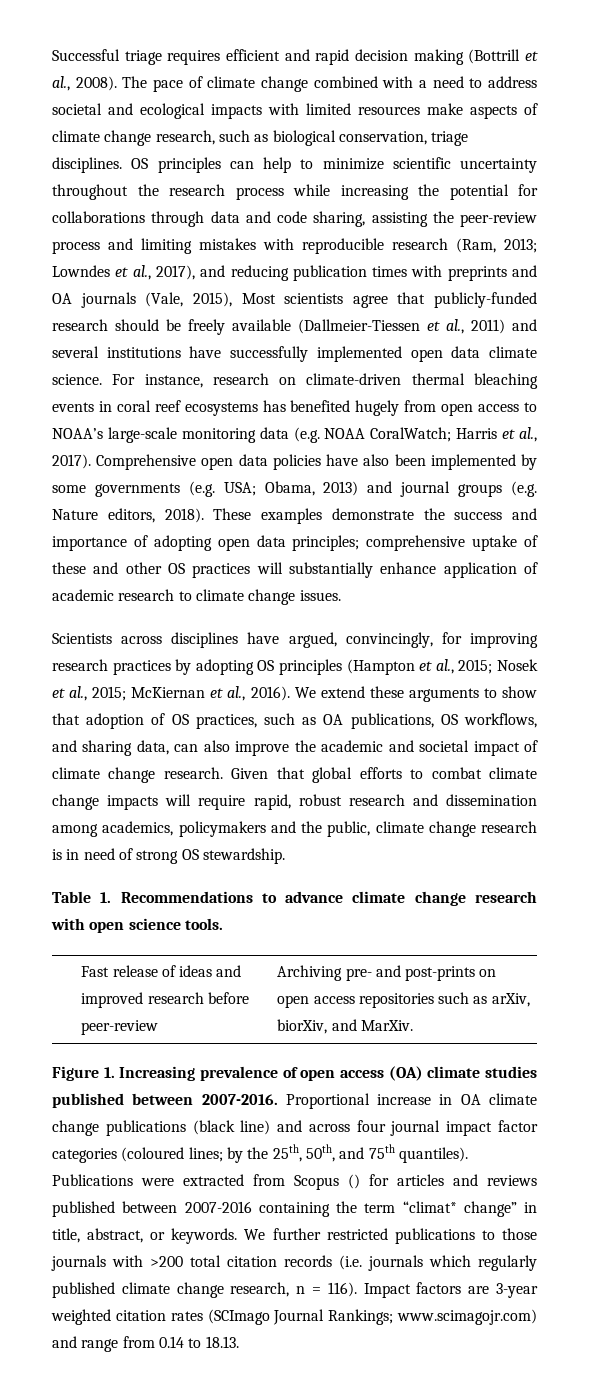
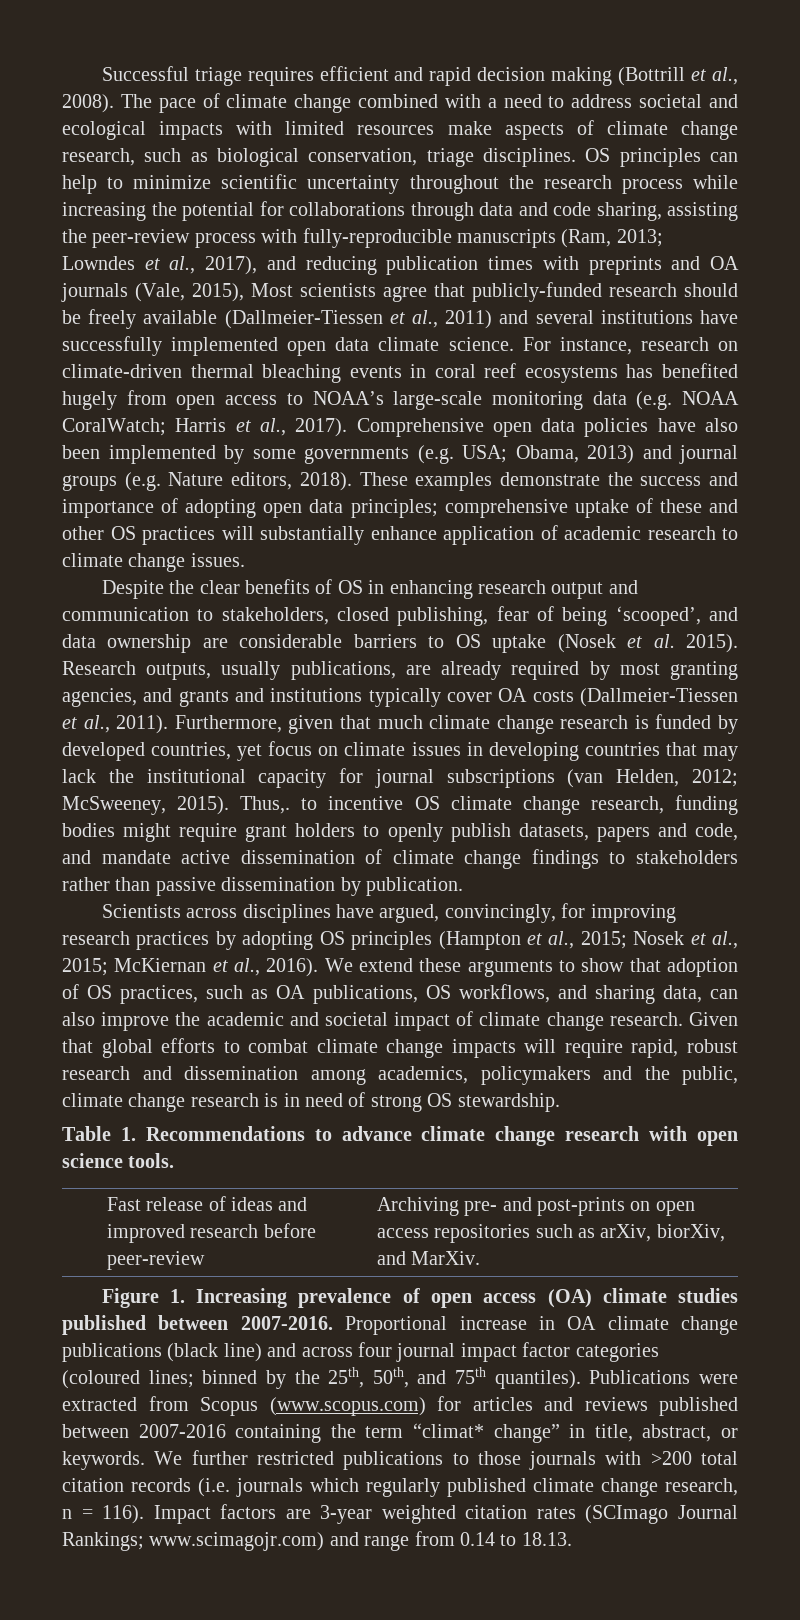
- OS principles can help to minimize scientific uncertainty throughout the research process while increasing the potential for collaborations through data and code sharing, assisting the peer-review process and limiting mistakes with reproducible research (Ram, 2013;
+ OS principles can help to minimize scientific uncertainty throughout the research process while increasing the potential for collaborations through data and code sharing, assisting the peer-review process with fully-reproducible manuscripts (Ram, 2013;
+ Despite the clear benefits of OS in enhancing research output and communication to stakeholders, closed publishing, fear of being ‘scooped’, and data ownership are considerable barriers to OS uptake (Nosek et al. 2015). Research outputs, usually publications, are already required by most granting agencies, and grants and institutions typically cover OA costs (Dallmeier-Tiessen et al., 2011). Furthermore, given that much climate change research is funded by developed countries, yet focus on climate issues in developing countries that may lack the institutional capacity for journal subscriptions (van Helden, 2012; McSweeney, 2015). Thus,. to incentive OS climate change research, funding bodies might require grant holders to openly publish datasets, papers and code, and mandate active dissemination of climate change findings to stakeholders rather than passive dissemination by publication.
- Proportional increase in OA climate change publications (black line) and across four journal impact factor categories (coloured lines; by the 25th, 50th, and 75th quantiles).
+ Proportional increase in OA climate change publications (black line) and across four journal impact factor categories (coloured lines; binned by the 25th, 50th, and 75th quantiles).
- Publications were extracted from Scopus () for articles and reviews published between 2007-2016 containing the term “climat* change” in title, abstract, or keywords.
+ Publications were extracted from Scopus (www.scopus.com) for articles and reviews published between 2007-2016 containing the term “climat* change” in title, abstract, or keywords.

